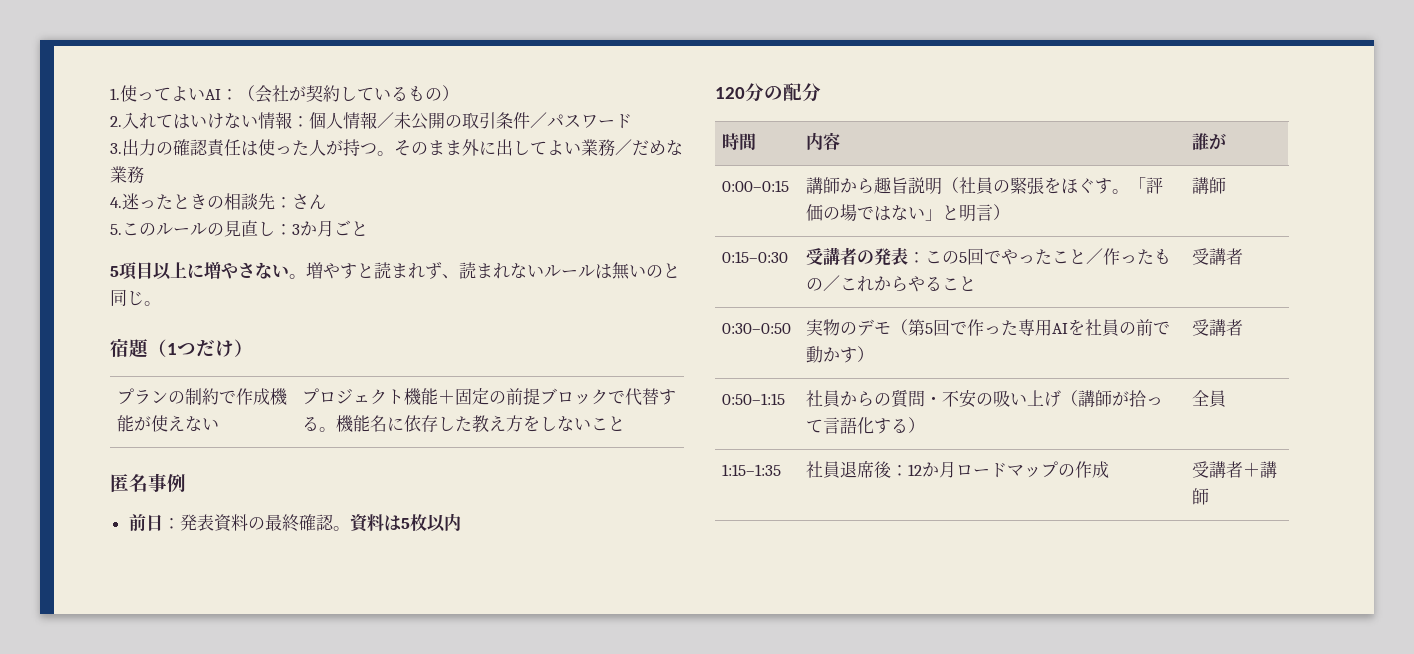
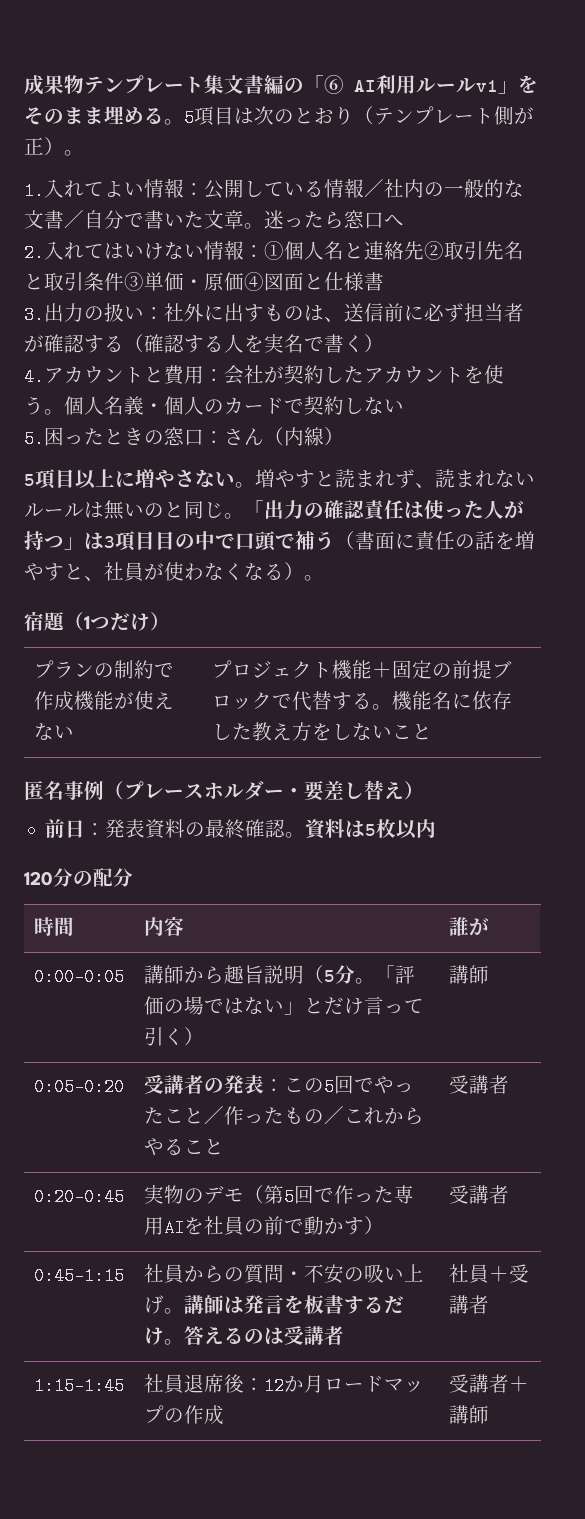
- 1.使ってよいAI：（会社が契約しているもの）
+ 成果物テンプレート集文書編の「⑥ AI利用ルールv1」をそのまま埋める。5項目は次のとおり（テンプレート側が正）。
+ 1.入れてよい情報：公開している情報／社内の一般的な文書／自分で書いた文章。迷ったら窓口へ
- 2.入れてはいけない情報：個人情報／未公開の取引条件／パスワード
- 3.出力の確認責任は使った人が持つ。そのまま外に出してよい業務／だめな業務
- 4.迷ったときの相談先：さん
- 5.このルールの見直し：3か月ごと
+ 2.入れてはいけない情報：①個人名と連絡先②取引先名と取引条件③単価・原価④図面と仕様書
+ 3.出力の扱い：社外に出すものは、送信前に必ず担当者が確認する（確認する人を実名で書く）
+ 4.アカウントと費用：会社が契約したアカウントを使う。個人名義・個人のカードで契約しない
+ 5.困ったときの窓口：さん（内線）
+ 「出力の確認責任は使った人が持つ」は3項目目の中で口頭で補う（書面に責任の話を増やすと、社員が使わなくなる）。
- 匿名事例
+ 匿名事例（プレースホルダー・要差し替え）
- 0:00–0:15 | 講師から趣旨説明（社員の緊張をほぐす。「評価の場ではない」と明言） | 講師
+ 0:00–0:05 | 講師から趣旨説明（5分。「評価の場ではない」とだけ言って引く） | 講師
- 0:15–0:30 | 受講者の発表：この5回でやったこと／作ったもの／これからやること | 受講者
+ 0:05–0:20 | 受講者の発表：この5回でやったこと／作ったもの／これからやること | 受講者
- 0:30–0:50 | 実物のデモ（第5回で作った専用AIを社員の前で動かす） | 受講者
+ 0:20–0:45 | 実物のデモ（第5回で作った専用AIを社員の前で動かす） | 受講者
- 0:50–1:15 | 社員からの質問・不安の吸い上げ（講師が拾って言語化する） | 全員
- 1:15–1:35 | 社員退席後：12か月ロードマップの作成 | 受講者＋講師
+ 0:45–1:15 | 社員からの質問・不安の吸い上げ。講師は発言を板書するだけ。答えるのは受講者 | 社員＋受講者
+ 1:15–1:45 | 社員退席後：12か月ロードマップの作成 | 受講者＋講師

